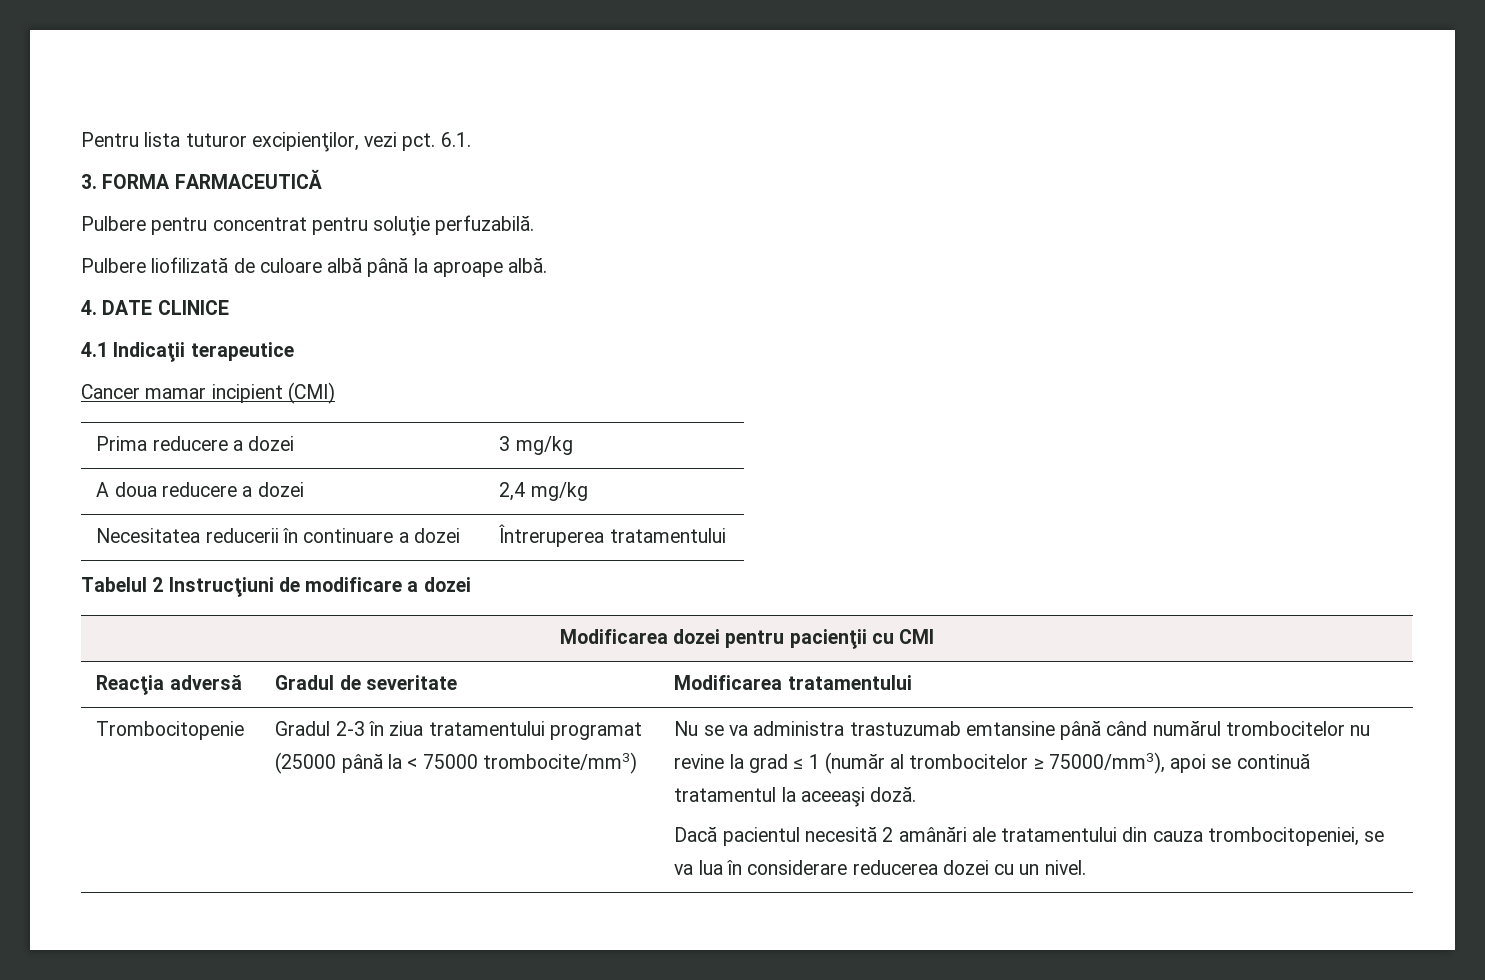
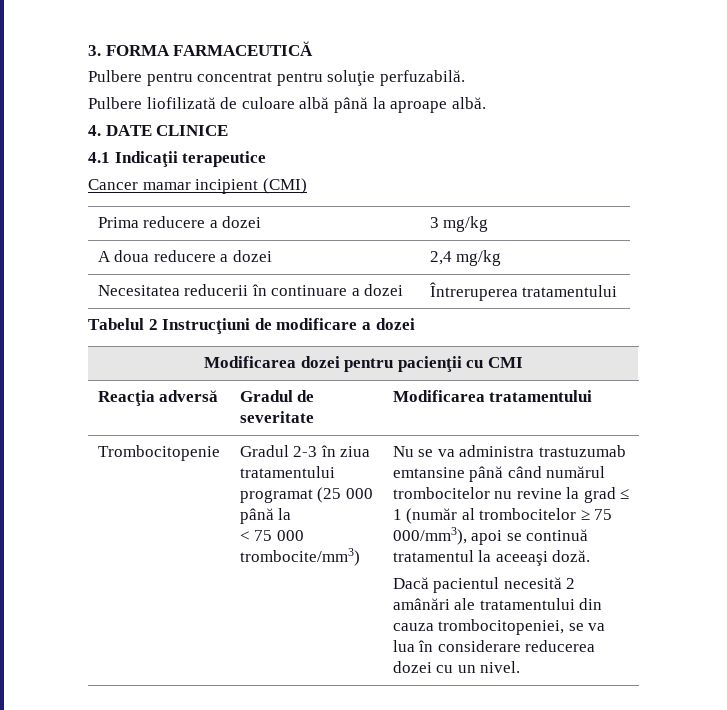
- Pentru lista tuturor excipienţilor, vezi pct. 6.1.
- Gradul 2-3 în ziua tratamentului programat (25000 până la < 75000 trombocite/mm3)
+ Gradul 2-3 în ziua tratamentului programat (25 000 până la
+ < 75 000 trombocite/mm3)
- Nu se va administra trastuzumab emtansine până când numărul trombocitelor nu revine la grad ≤ 1 (număr al trombocitelor ≥ 75000/mm3), apoi se continuă tratamentul la aceeaşi doză.
+ Nu se va administra trastuzumab emtansine până când numărul trombocitelor nu revine la grad ≤ 1 (număr al trombocitelor ≥ 75 000/mm3), apoi se continuă tratamentul la aceeaşi doză.

